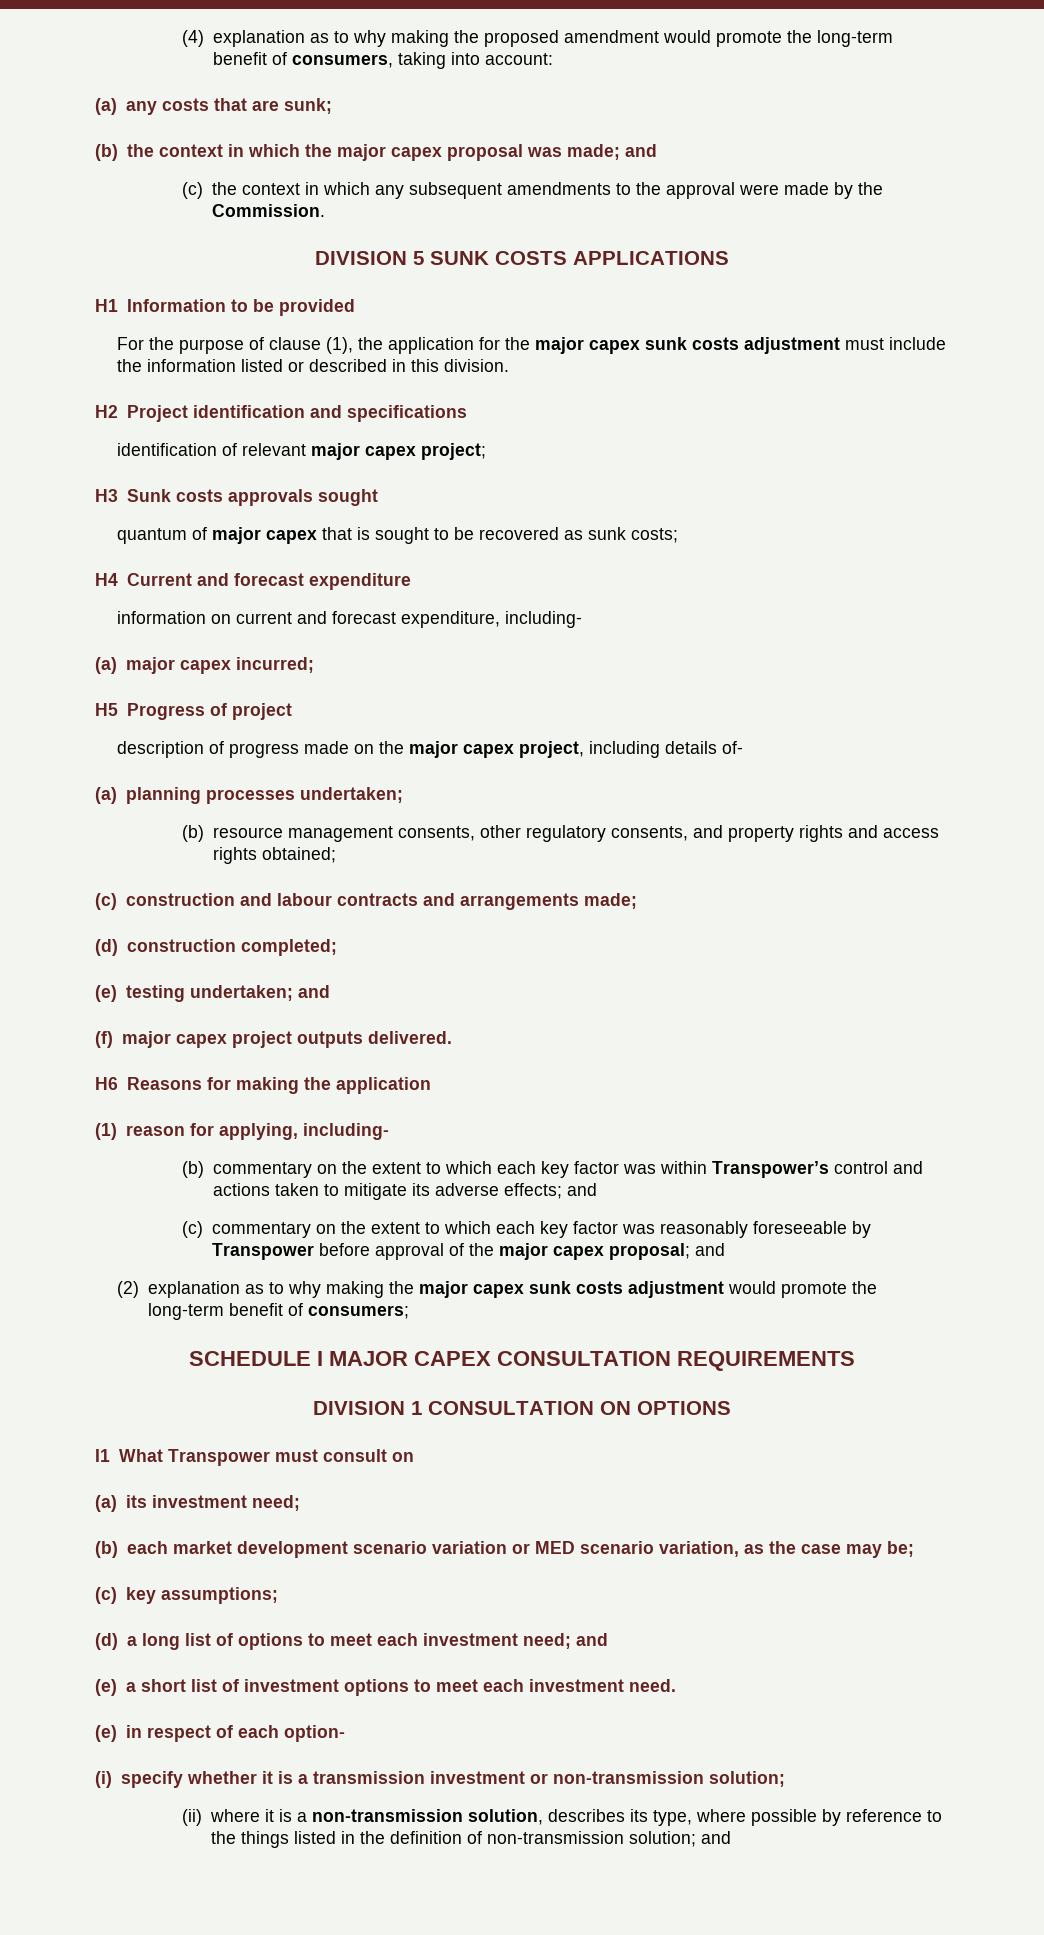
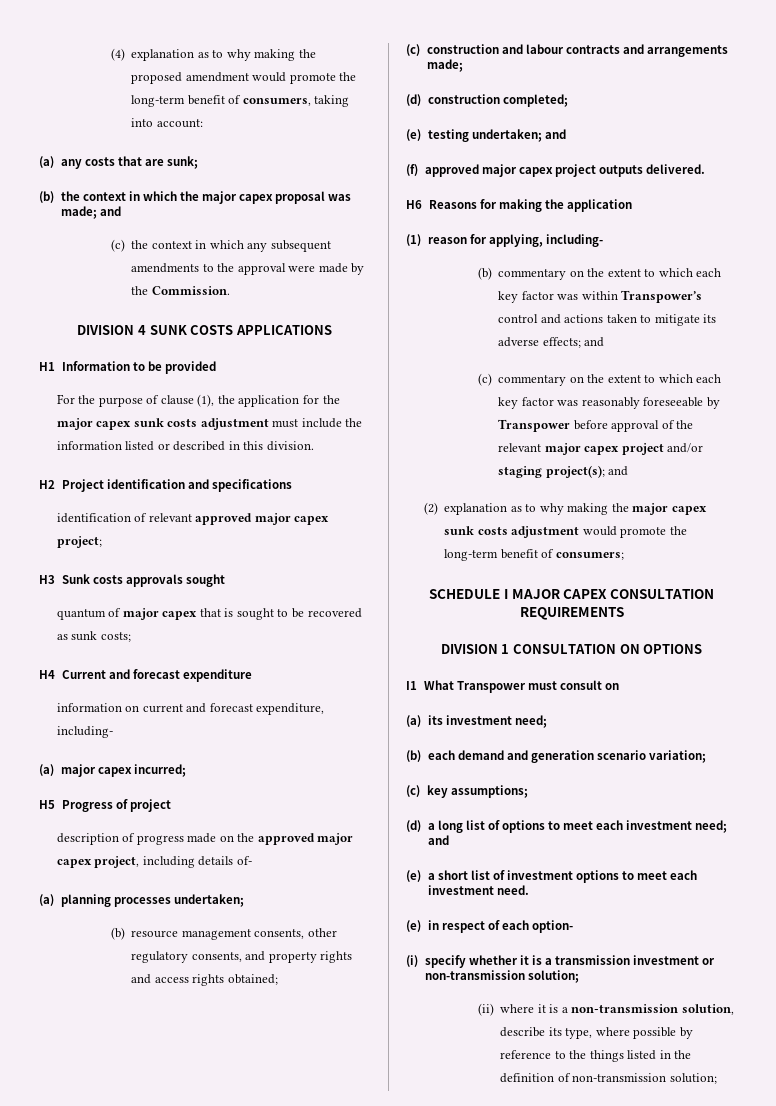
- DIVISION 5 SUNK COSTS APPLICATIONS
+ DIVISION 4 SUNK COSTS APPLICATIONS
- identification of relevant major capex project;
+ identification of relevant approved major capex project;
- description of progress made on the major capex project, including details of-
+ description of progress made on the approved major capex project, including details of-
- (f) major capex project outputs delivered.
+ (f) approved major capex project outputs delivered.
- (c) commentary on the extent to which each key factor was reasonably foreseeable by Transpower before approval of the major capex proposal; and
+ (c) commentary on the extent to which each key factor was reasonably foreseeable by Transpower before approval of the relevant major capex project and/or staging project(s); and
- (b) each market development scenario variation or MED scenario variation, as the case may be;
+ (b) each demand and generation scenario variation;
- (ii) where it is a non-transmission solution, describes its type, where possible by reference to the things listed in the definition of non-transmission solution; and
+ (ii) where it is a non-transmission solution, describe its type, where possible by reference to the things listed in the definition of non-transmission solution;

